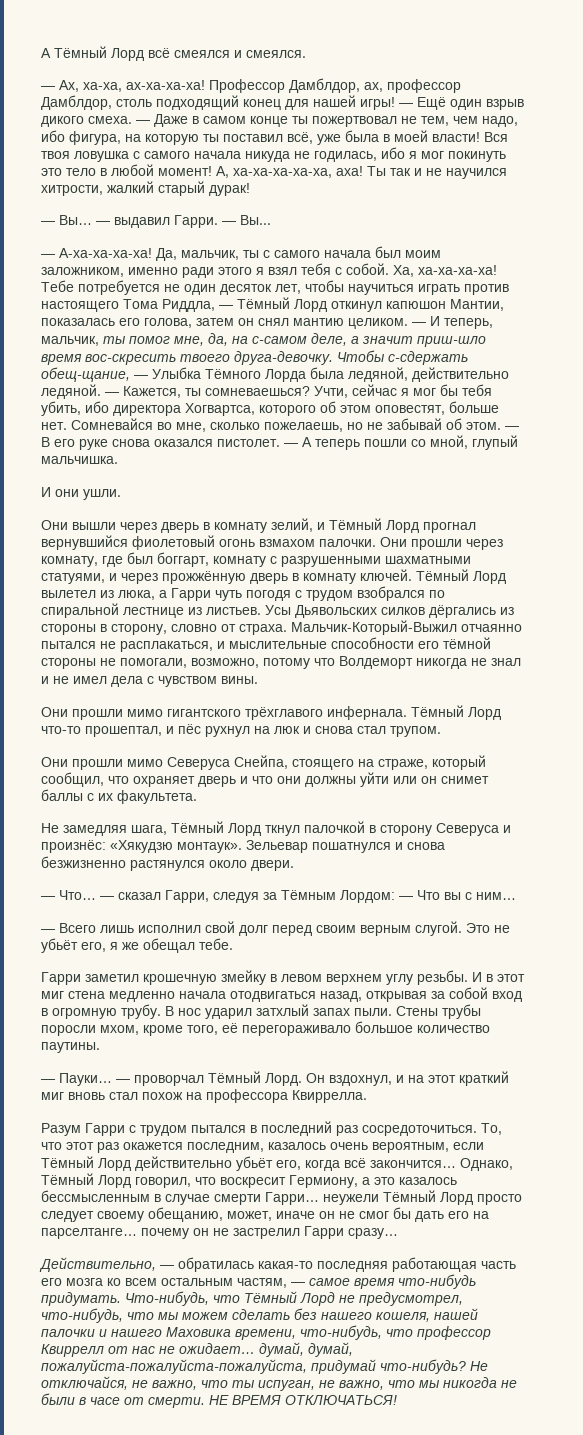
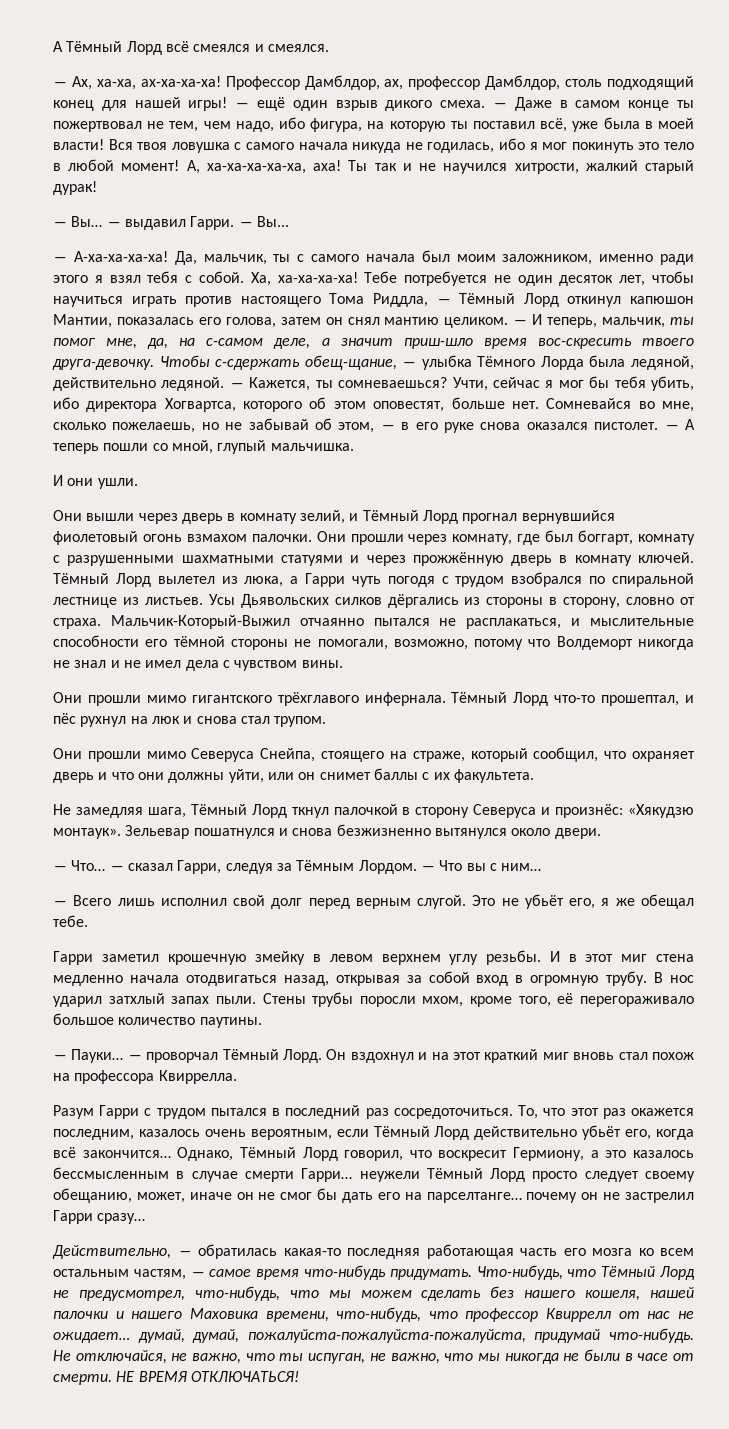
- ― Ещё один взрыв дикого смеха.
+ ― ещё один взрыв дикого смеха.
- Чтобы с-сдержать обещ-щание, ― Улыбка Тёмного Лорда была ледяной, действительно ледяной.
+ Чтобы с-сдержать обещ-щание, ― улыбка Тёмного Лорда была ледяной, действительно ледяной.
- Сомневайся во мне, сколько пожелаешь, но не забывай об этом. ― В его руке снова оказался пистолет.
+ Сомневайся во мне, сколько пожелаешь, но не забывай об этом, ― в его руке снова оказался пистолет.
- Они прошли через комнату, где был боггарт, комнату с разрушенными шахматными статуями, и через прожжённую дверь в комнату ключей.
+ Они прошли через комнату, где был боггарт, комнату с разрушенными шахматными статуями и через прожжённую дверь в комнату ключей.
- Они прошли мимо Северуса Снейпа, стоящего на страже, который сообщил, что охраняет дверь и что они должны уйти или он снимет баллы с их факультета.
+ Они прошли мимо Северуса Снейпа, стоящего на страже, который сообщил, что охраняет дверь и что они должны уйти, или он снимет баллы с их факультета.
- Зельевар пошатнулся и снова безжизненно растянулся около двери.
+ Зельевар пошатнулся и снова безжизненно вытянулся около двери.
- ― сказал Гарри, следуя за Тёмным Лордом: ― Что вы с ним…
+ ― сказал Гарри, следуя за Тёмным Лордом. ― Что вы с ним…
- ― Всего лишь исполнил свой долг перед своим верным слугой.
+ ― Всего лишь исполнил свой долг перед верным слугой.
- Он вздохнул, и на этот краткий миг вновь стал похож на профессора Квиррелла.
+ Он вздохнул и на этот краткий миг вновь стал похож на профессора Квиррелла.
- Что-нибудь, что Тёмный Лорд не предусмотрел, что-нибудь, что мы можем сделать без нашего кошеля, нашей палочки и нашего Маховика времени, что-нибудь, что профессор Квиррелл от нас не ожидает… думай, думай, пожалуйста-пожалуйста-пожалуйста, придумай что-нибудь?
+ Что-нибудь, что Тёмный Лорд не предусмотрел, что-нибудь, что мы можем сделать без нашего кошеля, нашей палочки и нашего Маховика времени, что-нибудь, что профессор Квиррелл от нас не ожидает… думай, думай, пожалуйста-пожалуйста-пожалуйста, придумай что-нибудь.

